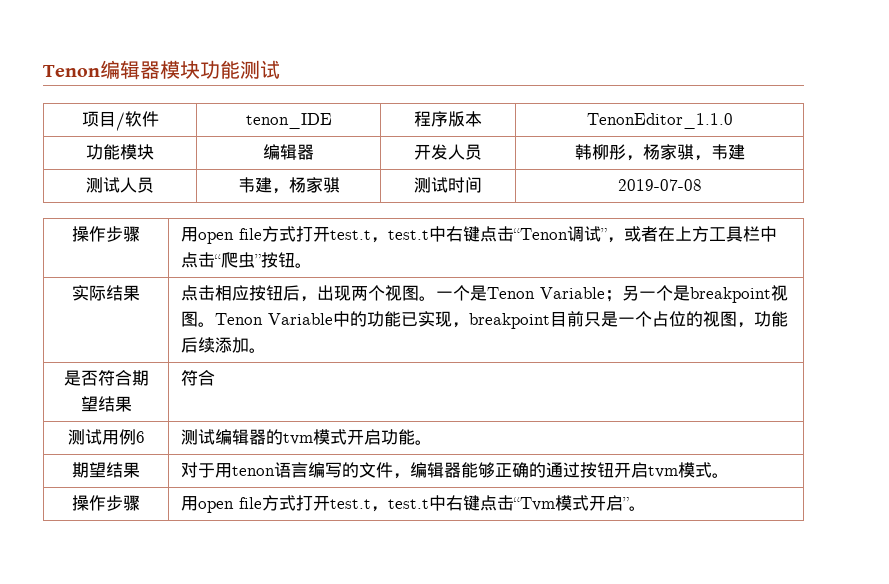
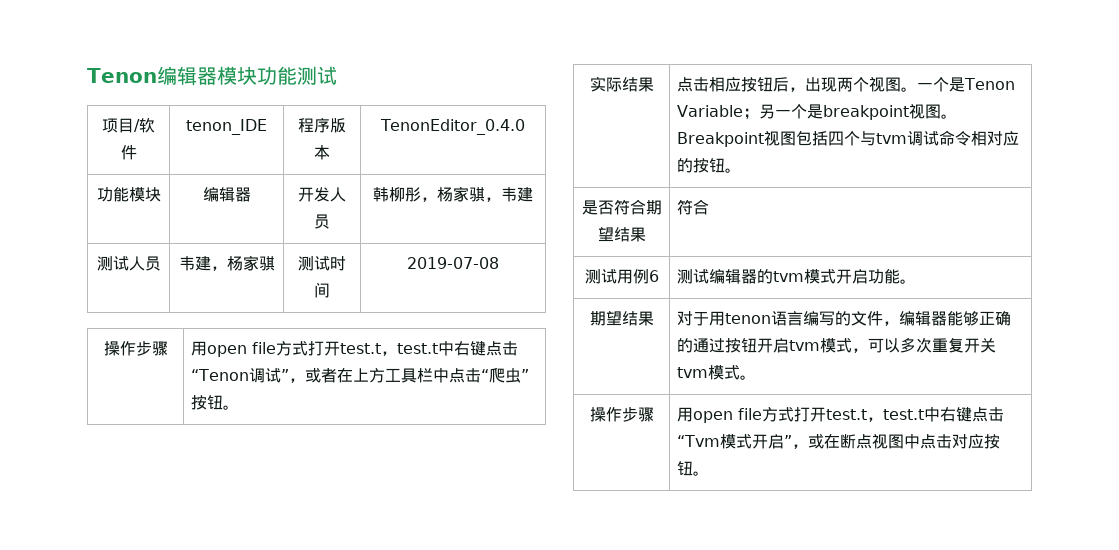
- 项目/软件 | tenon_IDE | 程序版本 | TenonEditor_1.1.0
+ 项目/软件 | tenon_IDE | 程序版本 | TenonEditor_0.4.0
- 实际结果 | 点击相应按钮后，出现两个视图。一个是Tenon Variable；另一个是breakpoint视图。Tenon Variable中的功能已实现，breakpoint目前只是一个占位的视图，功能后续添加。
+ 实际结果 | 点击相应按钮后，出现两个视图。一个是Tenon Variable；另一个是breakpoint视图。Breakpoint视图包括四个与tvm调试命令相对应的按钮。
- 期望结果 | 对于用tenon语言编写的文件，编辑器能够正确的通过按钮开启tvm模式。
+ 期望结果 | 对于用tenon语言编写的文件，编辑器能够正确的通过按钮开启tvm模式，可以多次重复开关tvm模式。
- 操作步骤 | 用open file方式打开test.t，test.t中右键点击“Tvm模式开启”。
+ 操作步骤 | 用open file方式打开test.t，test.t中右键点击“Tvm模式开启”，或在断点视图中点击对应按钮。

